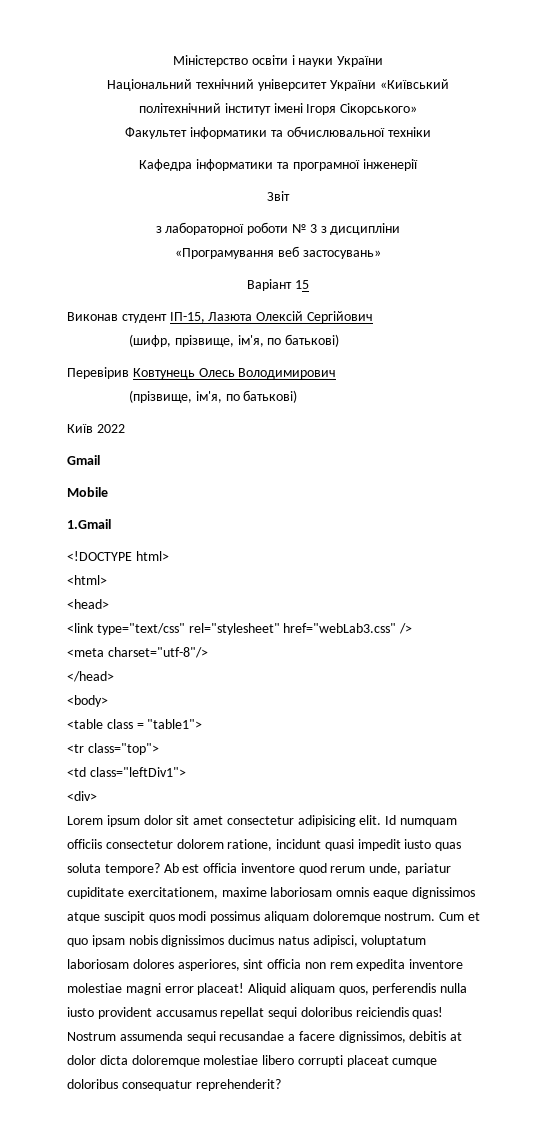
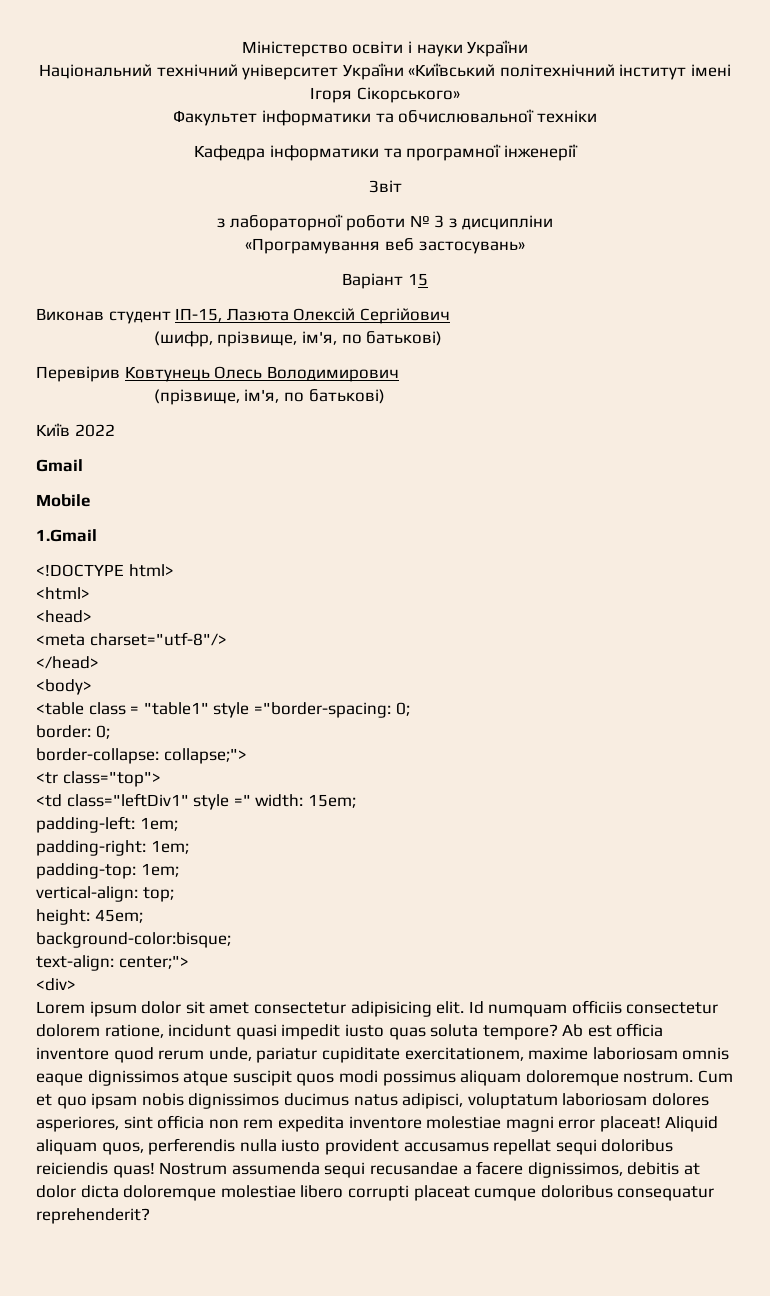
- <link type="text/css" rel="stylesheet" href="webLab3.css" />
- <table class = "table1">
+ <table class = "table1" style ="border-spacing: 0;
+ border: 0;
+ border-collapse: collapse;">
  <tr class="top">
- <td class="leftDiv1">
+ <td class="leftDiv1" style =" width: 15em;
+ padding-left: 1em;
+ padding-right: 1em;
+ padding-top: 1em;
+ vertical-align: top;
+ height: 45em;
+ background-color:bisque;
+ text-align: center;">

